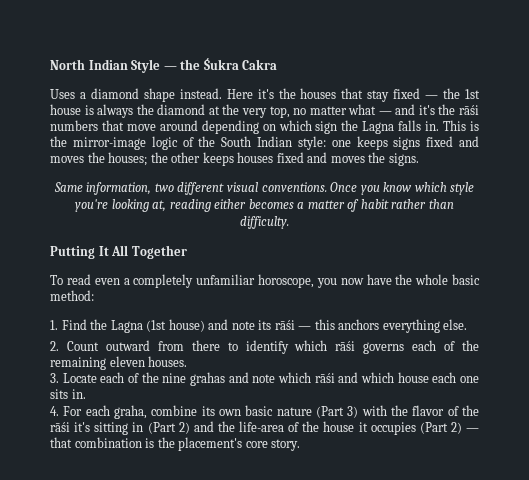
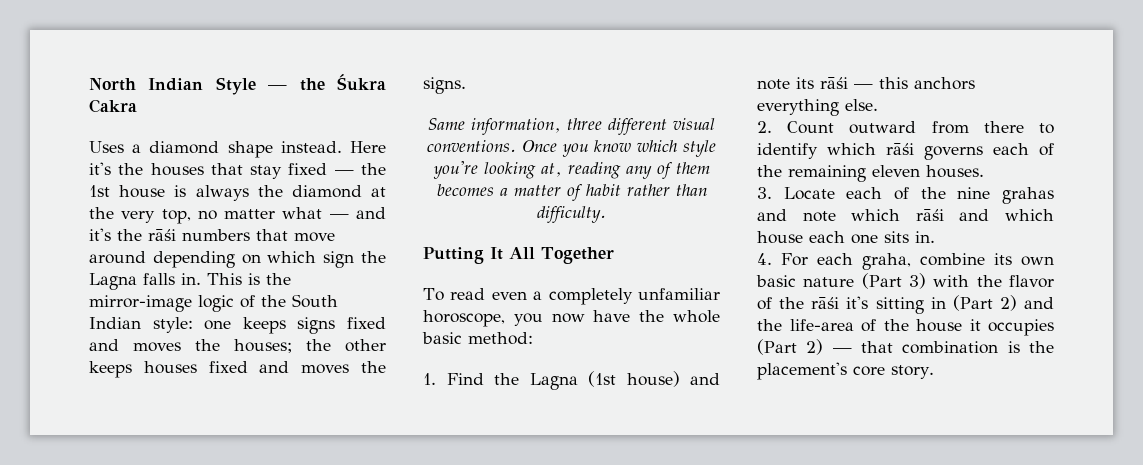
- Same information, two different visual conventions.
+ Same information, three different visual conventions.
- Once you know which style you're looking at, reading either becomes a matter of habit rather than difficulty.
+ Once you know which style you're looking at, reading any of them becomes a matter of habit rather than difficulty.

